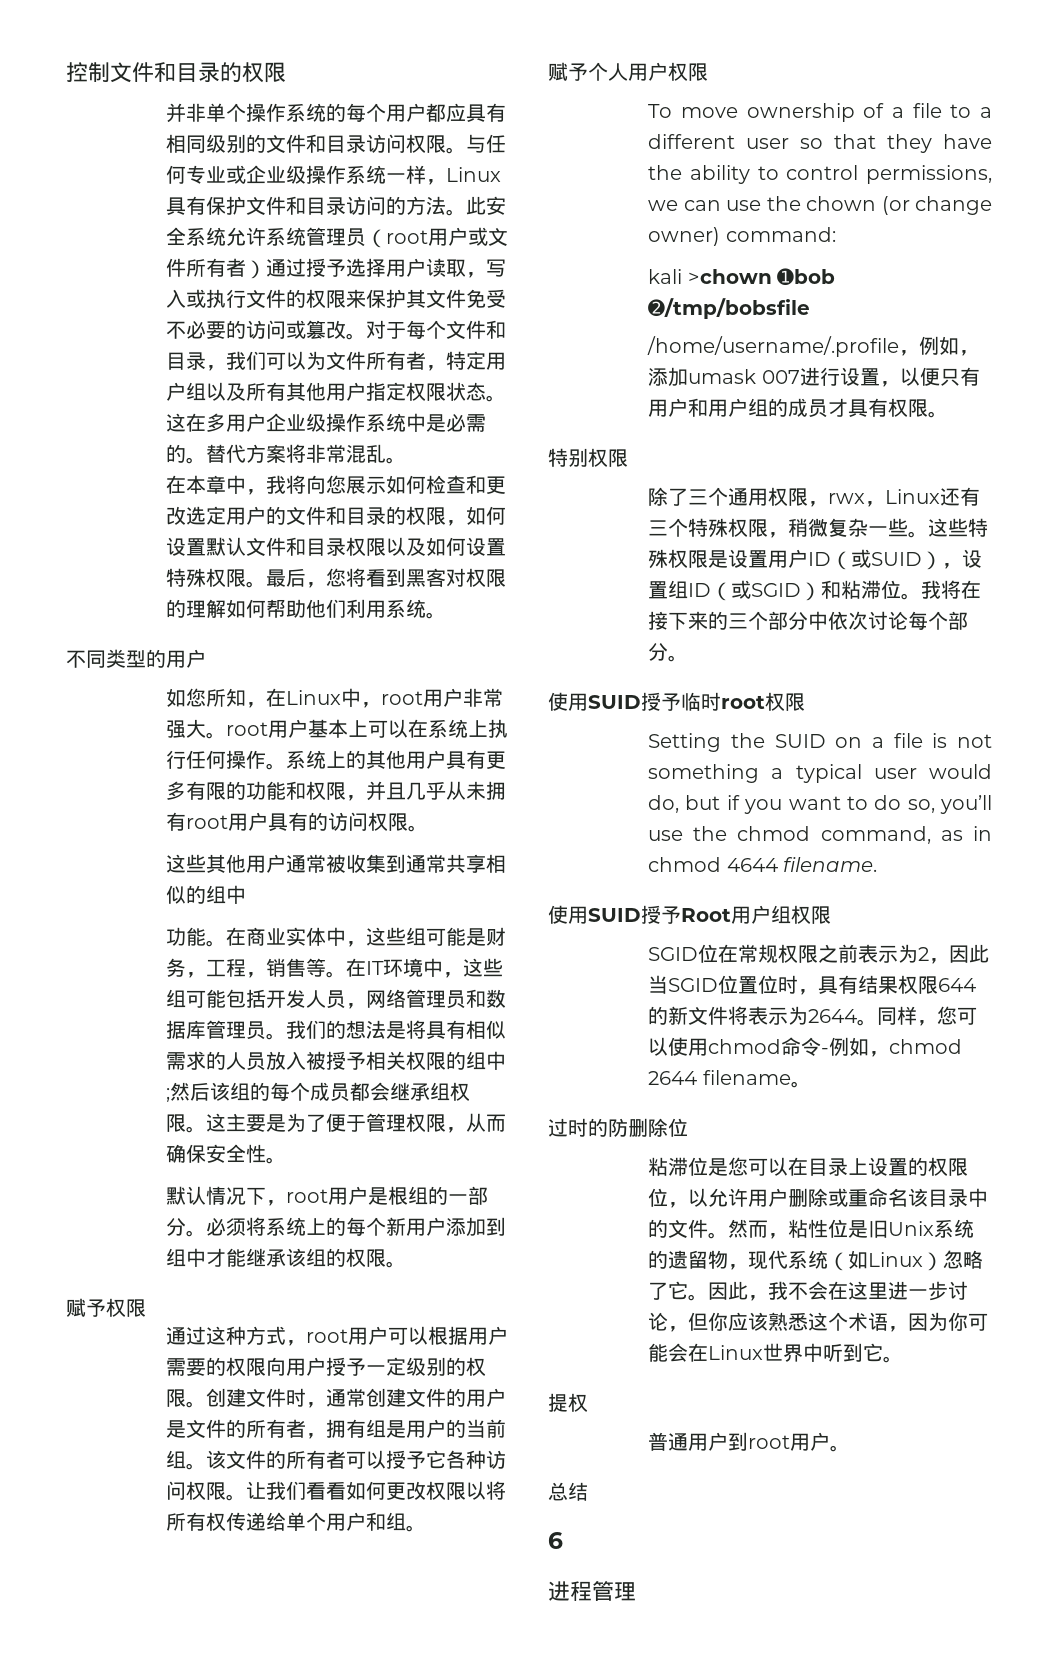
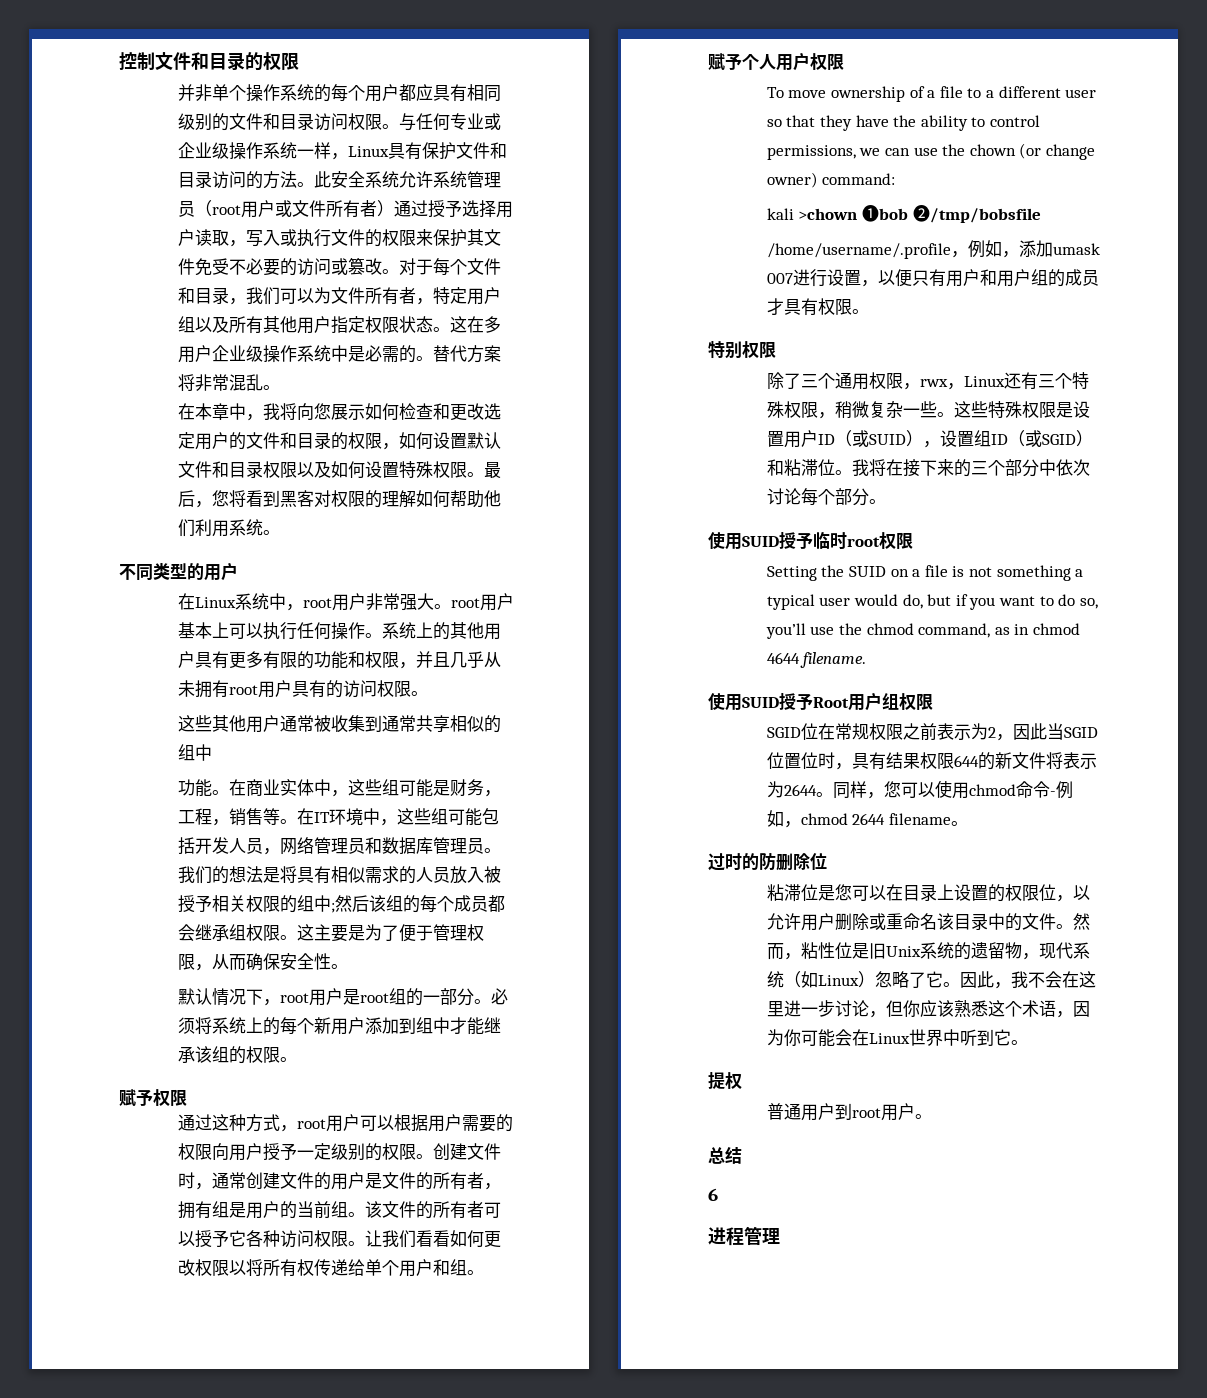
- 如您所知，在Linux中，root用户非常强大。root用户基本上可以在系统上执行任何操作。
+ 在Linux系统中，root用户非常强大。root用户基本上可以执行任何操作。
- 默认情况下，root用户是根组的一部分。
+ 默认情况下，root用户是root组的一部分。

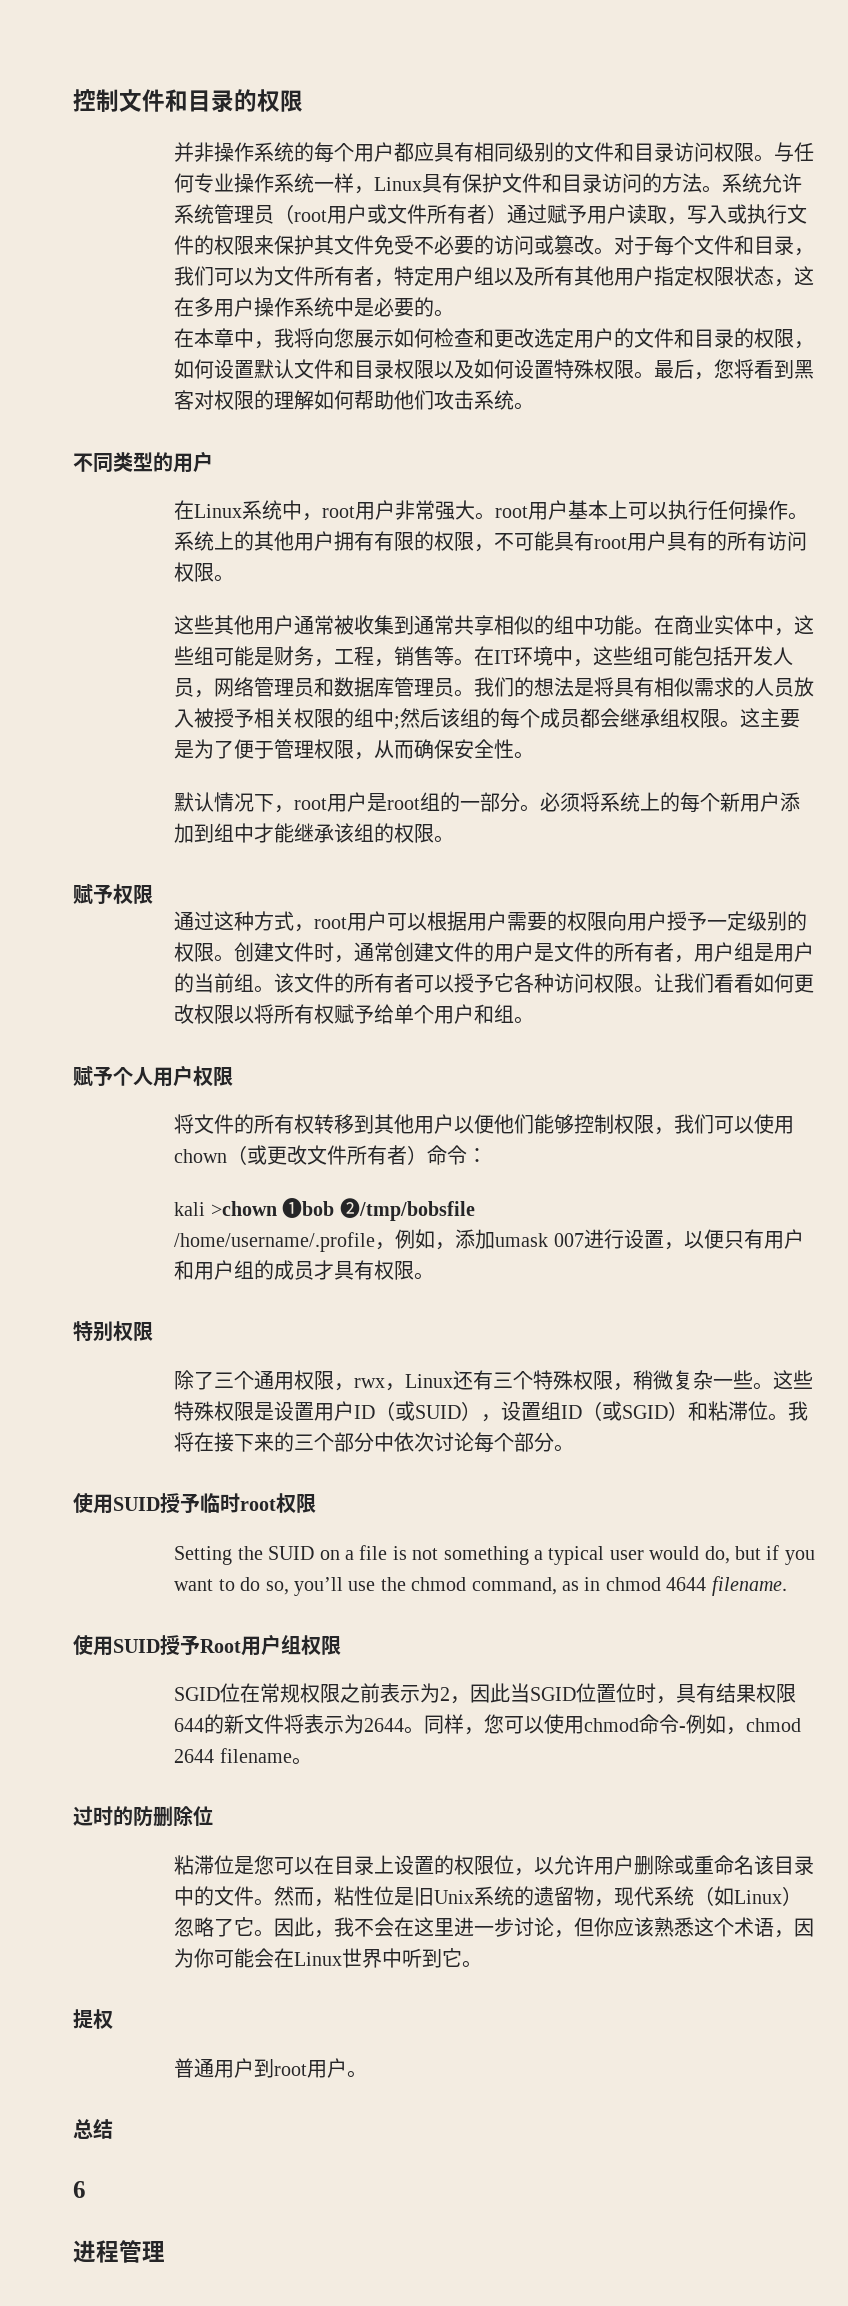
- 并非单个操作系统的每个用户都应具有相同级别的文件和目录访问权限。
+ 并非操作系统的每个用户都应具有相同级别的文件和目录访问权限。
- 与任何专业或企业级操作系统一样，Linux具有保护文件和目录访问的方法。
+ 与任何专业操作系统一样，Linux具有保护文件和目录访问的方法。
- 此安全系统允许系统管理员（root用户或文件所有者）通过授予选择用户读取，写入或执行文件的权限来保护其文件免受不必要的访问或篡改。
+ 系统允许系统管理员（root用户或文件所有者）通过赋予用户读取，写入或执行文件的权限来保护其文件免受不必要的访问或篡改。
- 对于每个文件和目录，我们可以为文件所有者，特定用户组以及所有其他用户指定权限状态。这在多用户企业级操作系统中是必需的。替代方案将非常混乱。
+ 对于每个文件和目录，我们可以为文件所有者，特定用户组以及所有其他用户指定权限状态，这在多用户操作系统中是必要的。
- 最后，您将看到黑客对权限的理解如何帮助他们利用系统。
+ 最后，您将看到黑客对权限的理解如何帮助他们攻击系统。
- 系统上的其他用户具有更多有限的功能和权限，并且几乎从未拥有root用户具有的访问权限。
+ 系统上的其他用户拥有有限的权限，不可能具有root用户具有的所有访问权限。
- 这些其他用户通常被收集到通常共享相似的组中
- 功能。
+ 这些其他用户通常被收集到通常共享相似的组中功能。
- 创建文件时，通常创建文件的用户是文件的所有者，拥有组是用户的当前组。
+ 创建文件时，通常创建文件的用户是文件的所有者，用户组是用户的当前组。
- 让我们看看如何更改权限以将所有权传递给单个用户和组。
+ 让我们看看如何更改权限以将所有权赋予给单个用户和组。
- To move ownership of a file to a different user so that they have the ability to control permissions, we can use the chown (or change owner) command:
+ 将文件的所有权转移到其他用户以便他们能够控制权限，我们可以使用chown（或更改文件所有者）命令：

